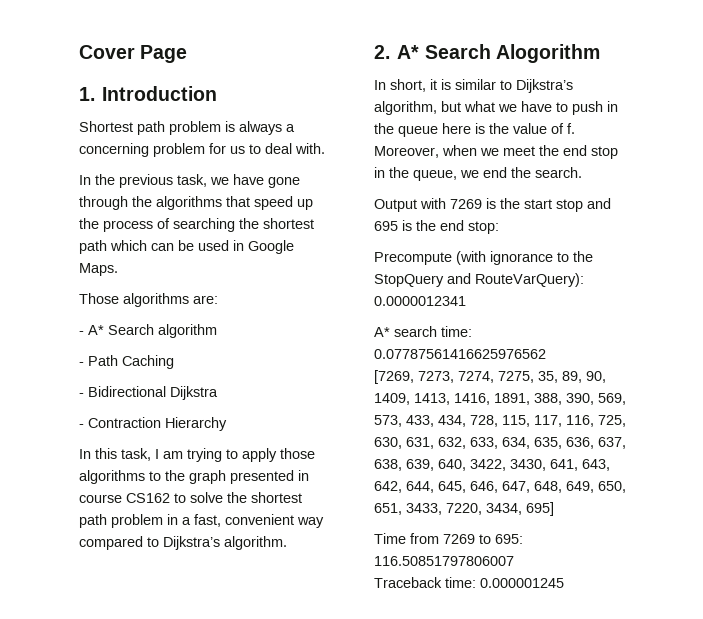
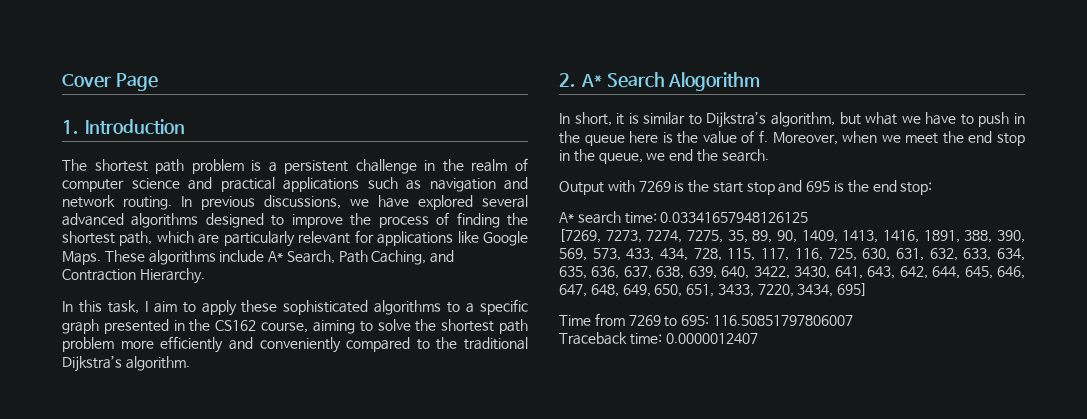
- Shortest path problem is always a concerning problem for us to deal with.
- In the previous task, we have gone through the algorithms that speed up the process of searching the shortest path which can be used in Google Maps.
- Those algorithms are:
- - A* Search algorithm
- - Path Caching
- - Bidirectional Dijkstra
- - Contraction Hierarchy
- In this task, I am trying to apply those algorithms to the graph presented in course CS162 to solve the shortest path problem in a fast, convenient way compared to Dijkstra’s algorithm.
+ The shortest path problem is a persistent challenge in the realm of computer science and practical applications such as navigation and network routing. In previous discussions, we have explored several advanced algorithms designed to improve the process of finding the shortest path, which are particularly relevant for applications like Google Maps. These algorithms include A* Search, Path Caching, and Contraction Hierarchy.
+ In this task, I aim to apply these sophisticated algorithms to a specific graph presented in the CS162 course, aiming to solve the shortest path problem more efficiently and conveniently compared to the traditional Dijkstra’s algorithm.
- Precompute (with ignorance to the StopQuery and RouteVarQuery): 0.0000012341
- A* search time: 0.07787561416625976562
+ A* search time: 0.03341657948126125
- Traceback time: 0.000001245
+ Traceback time: 0.0000012407

